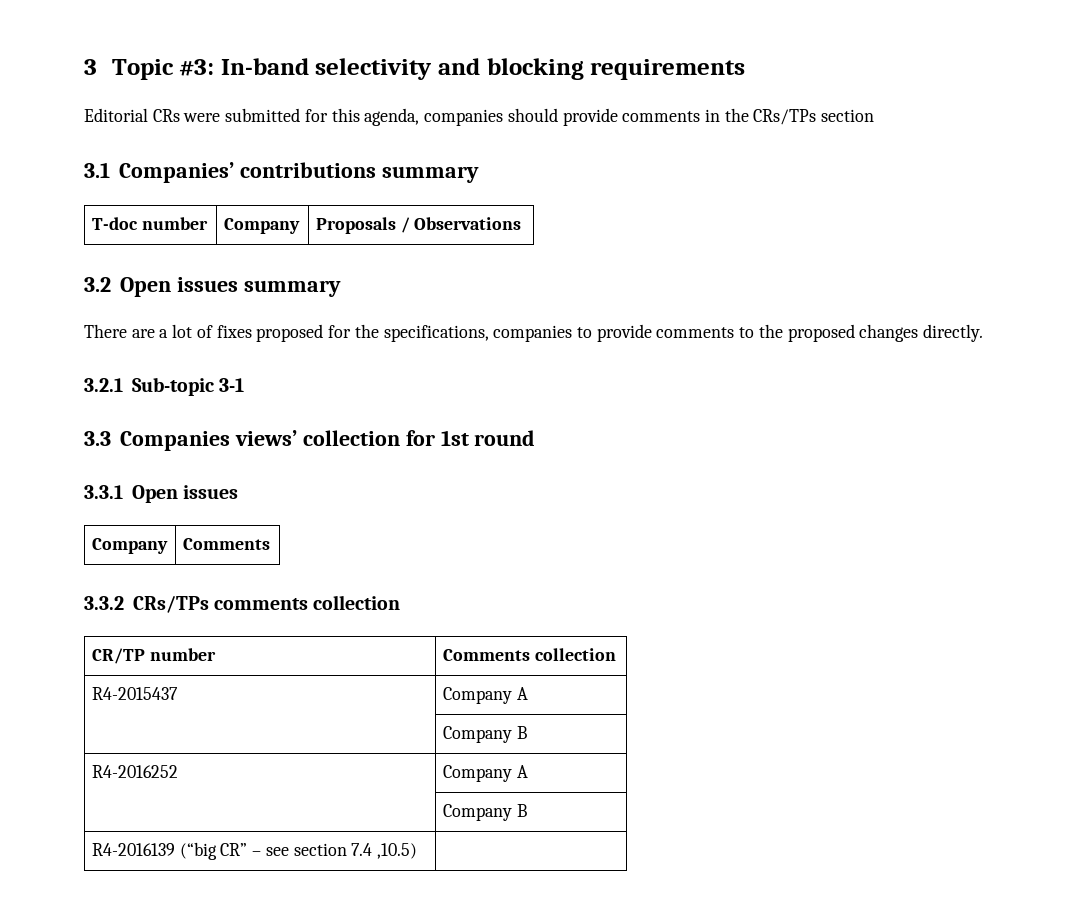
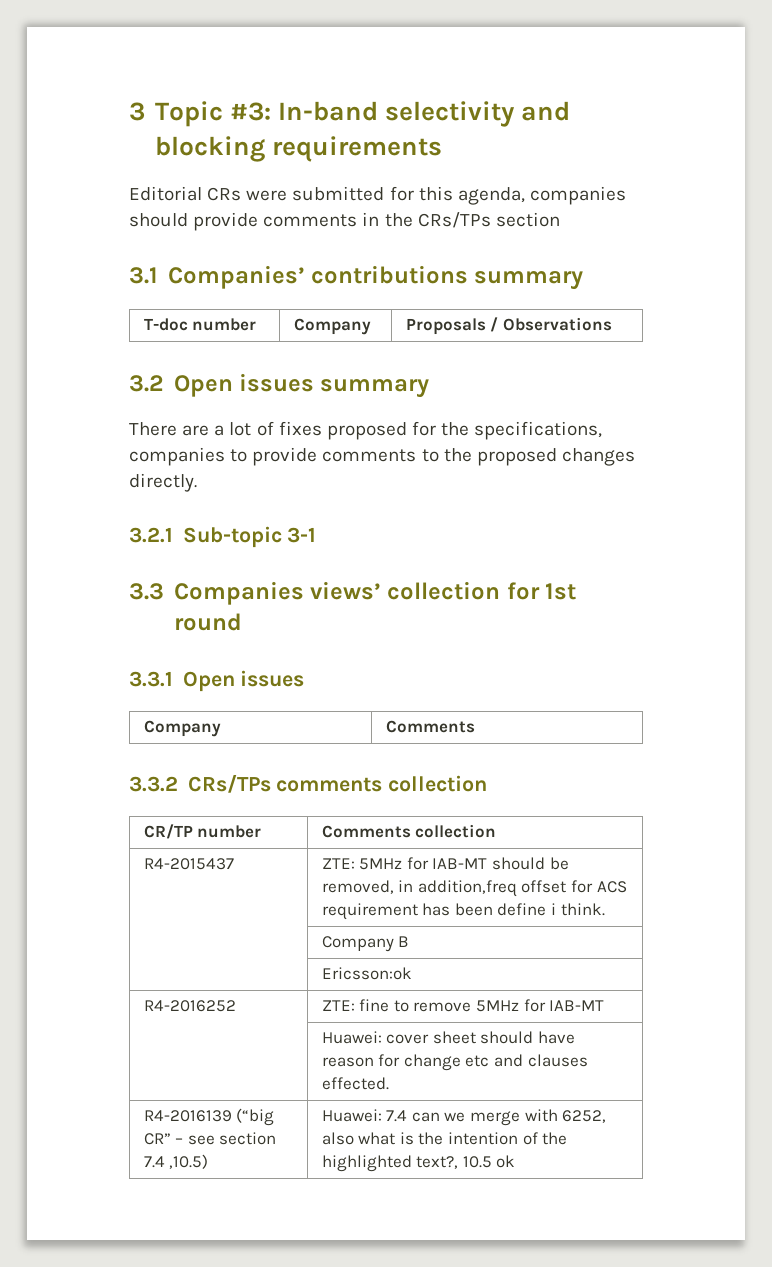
- R4-2015437 | Company A
+ R4-2015437 | ZTE: 5MHz for IAB-MT should be removed, in addition,freq offset for ACS requirement has been define i think.
  | Company B
+ | Ericsson:ok
- R4-2016252 | Company A
- | Company B
+ R4-2016252 | ZTE: fine to remove 5MHz for IAB-MT
+ | Huawei: cover sheet should have reason for change etc and clauses effected.
- R4-2016139 (“big CR” – see section 7.4 ,10.5) |
+ R4-2016139 (“big CR” – see section 7.4 ,10.5) | Huawei: 7.4 can we merge with 6252, also what is the intention of the highlighted text?, 10.5 ok

